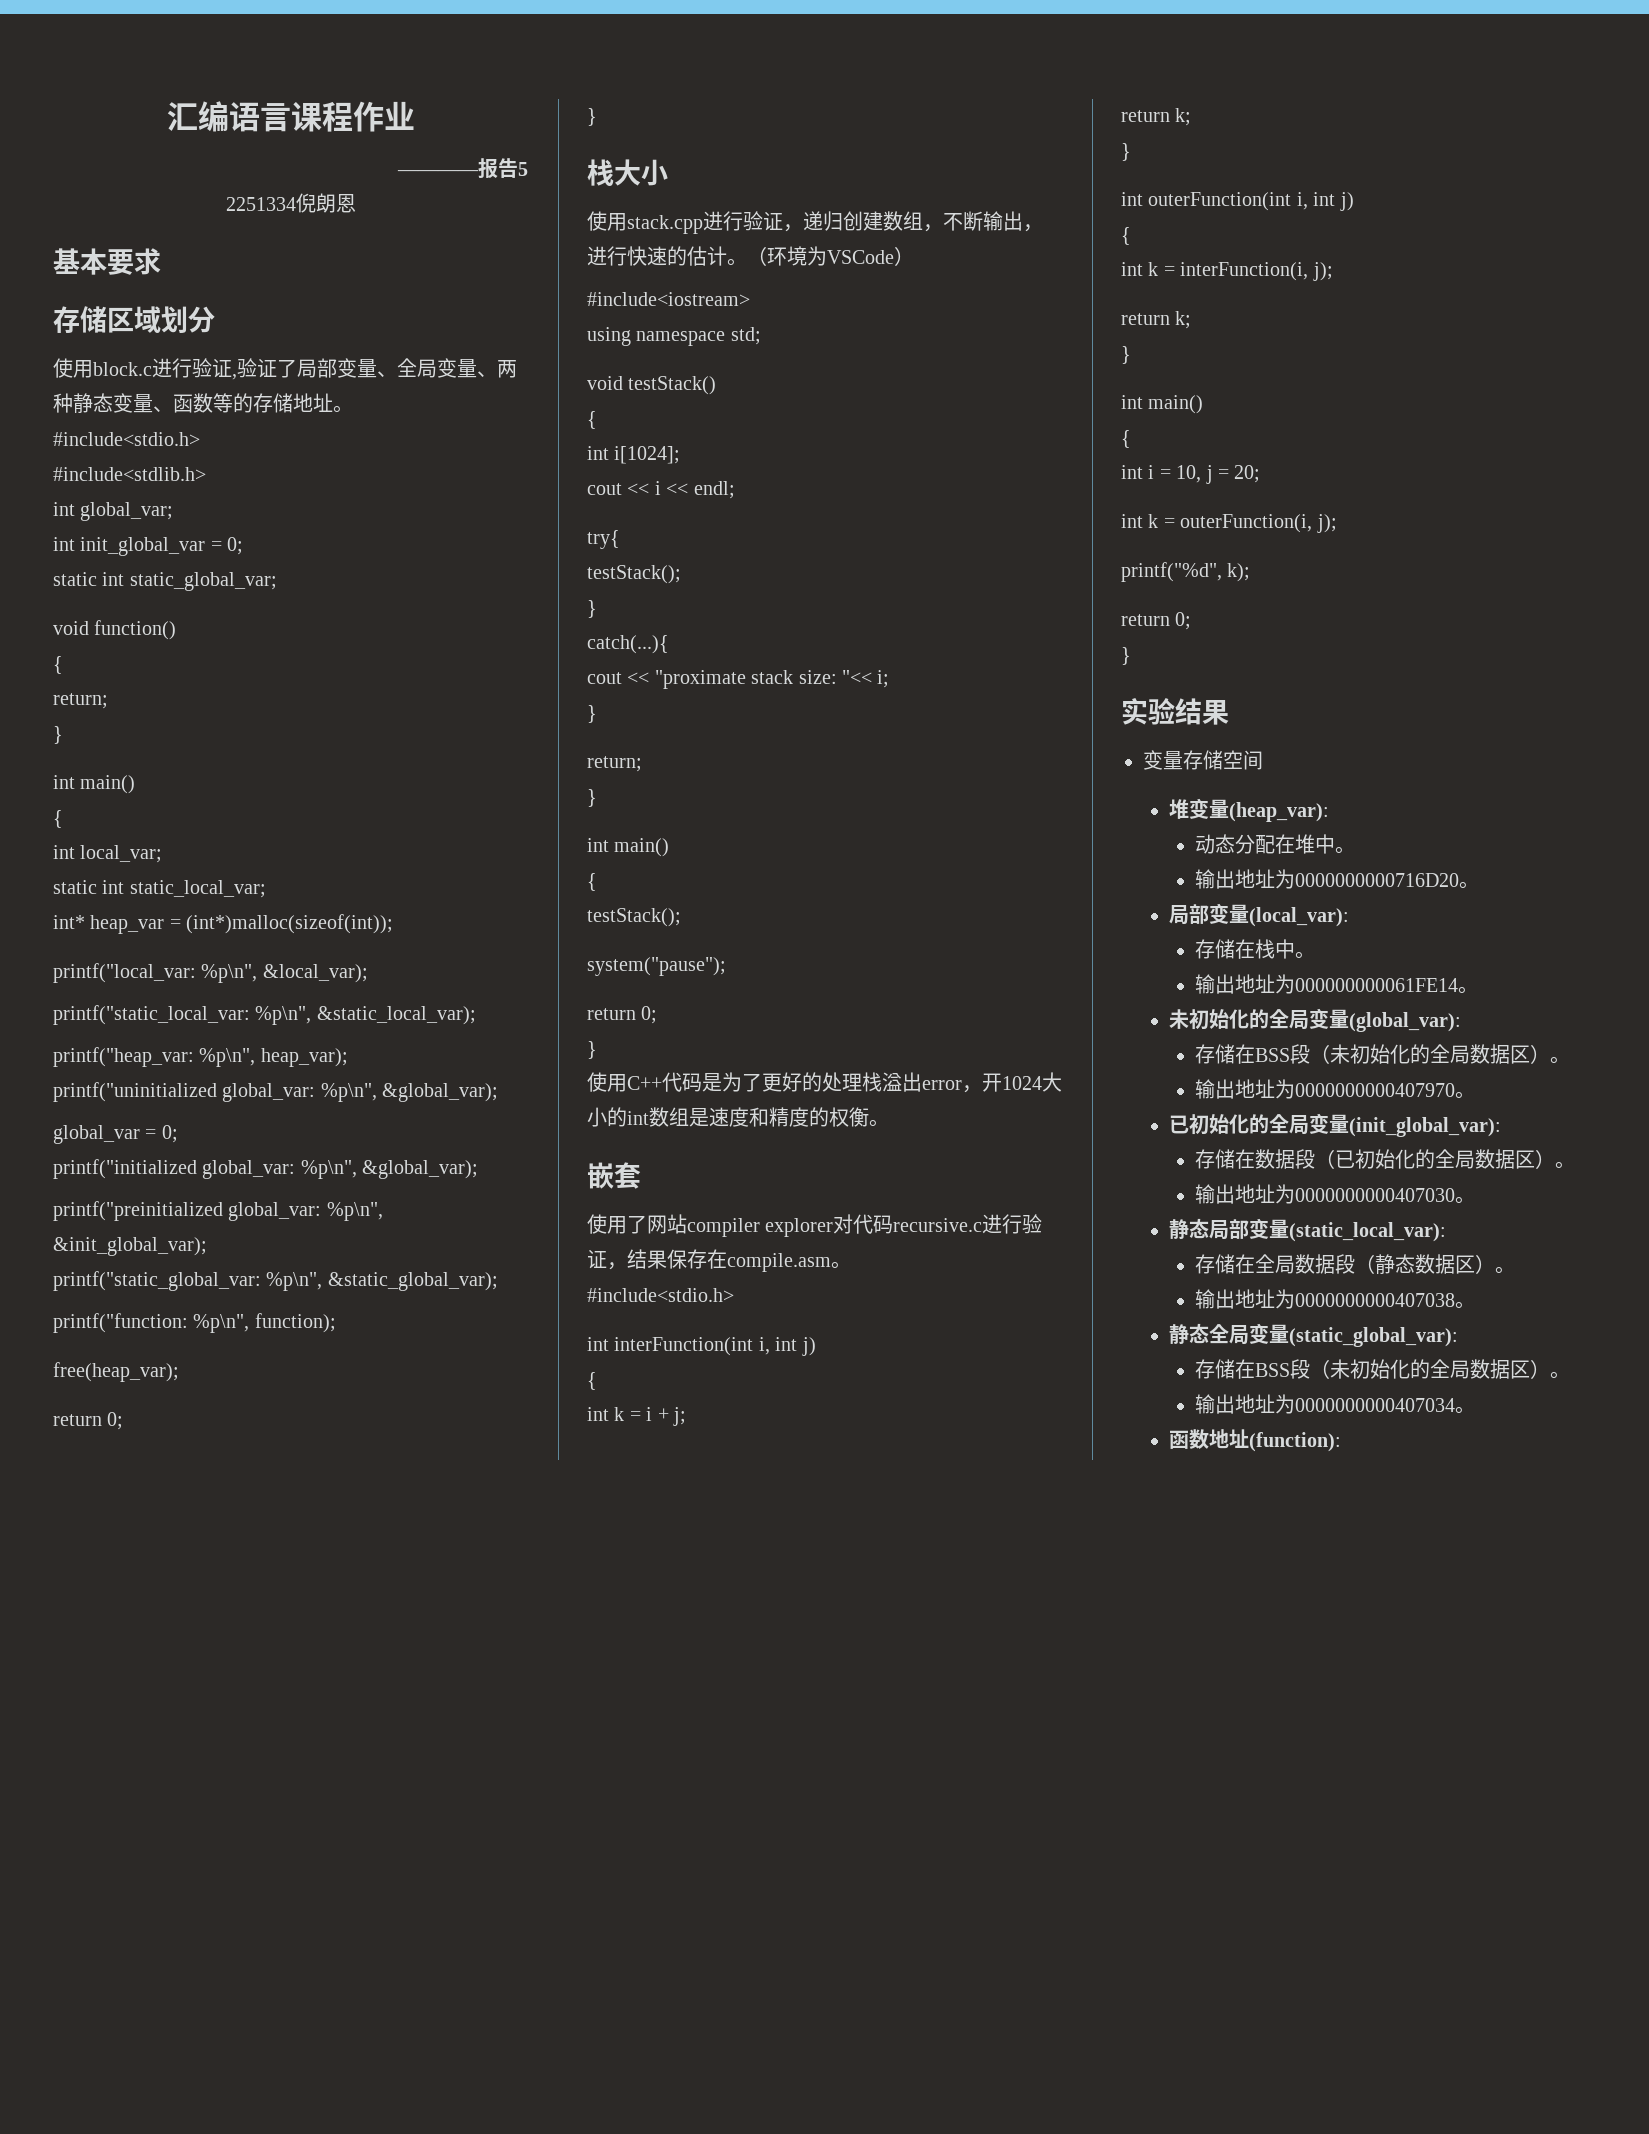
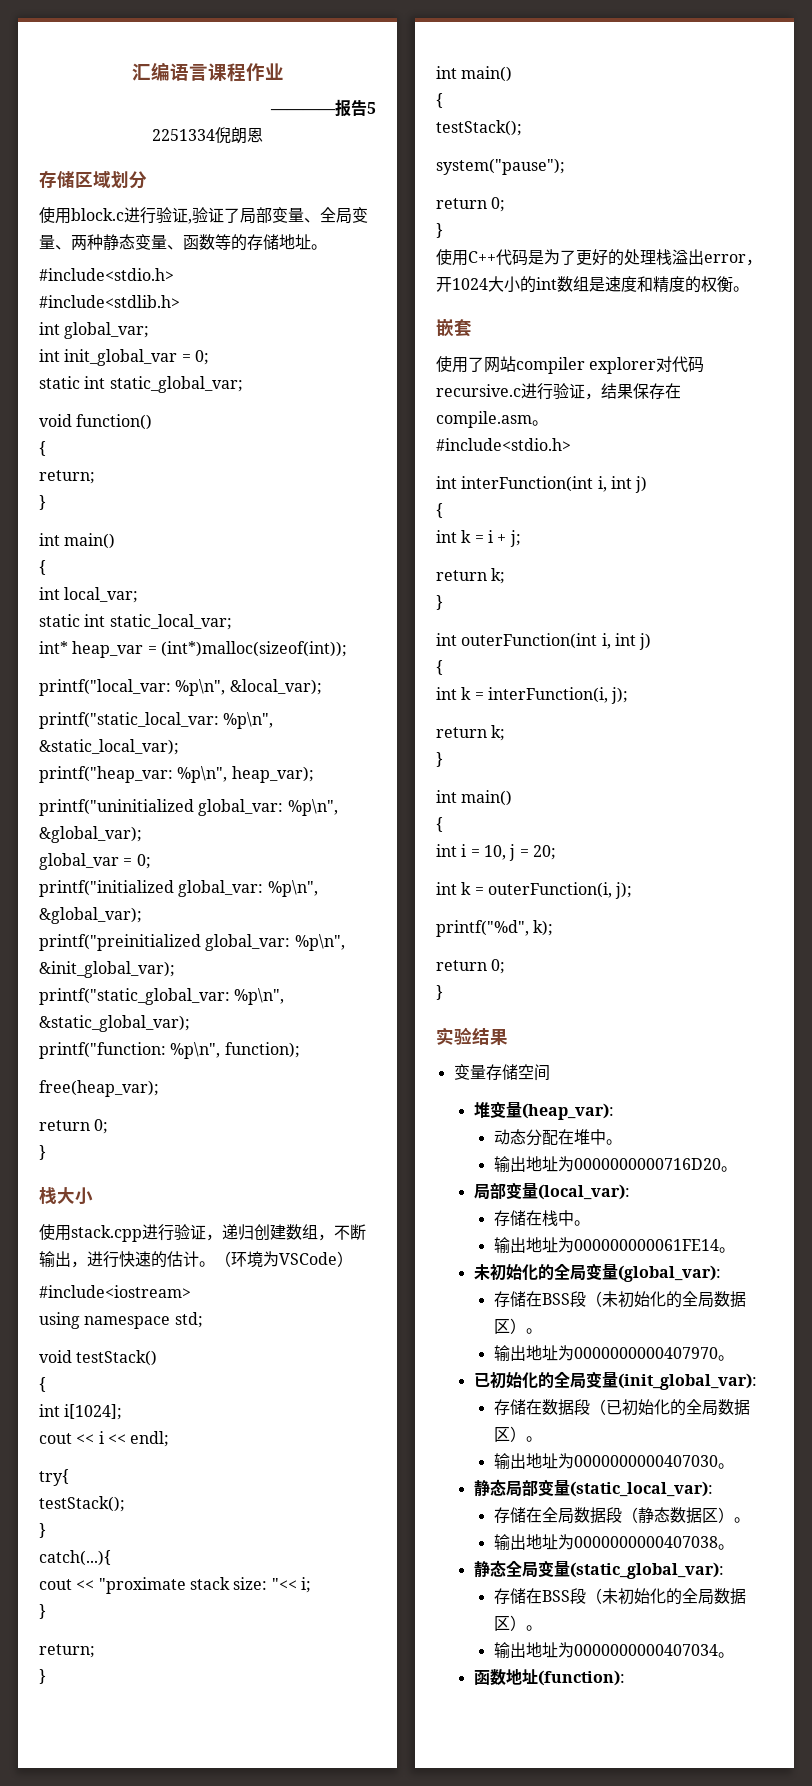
- 基本要求

